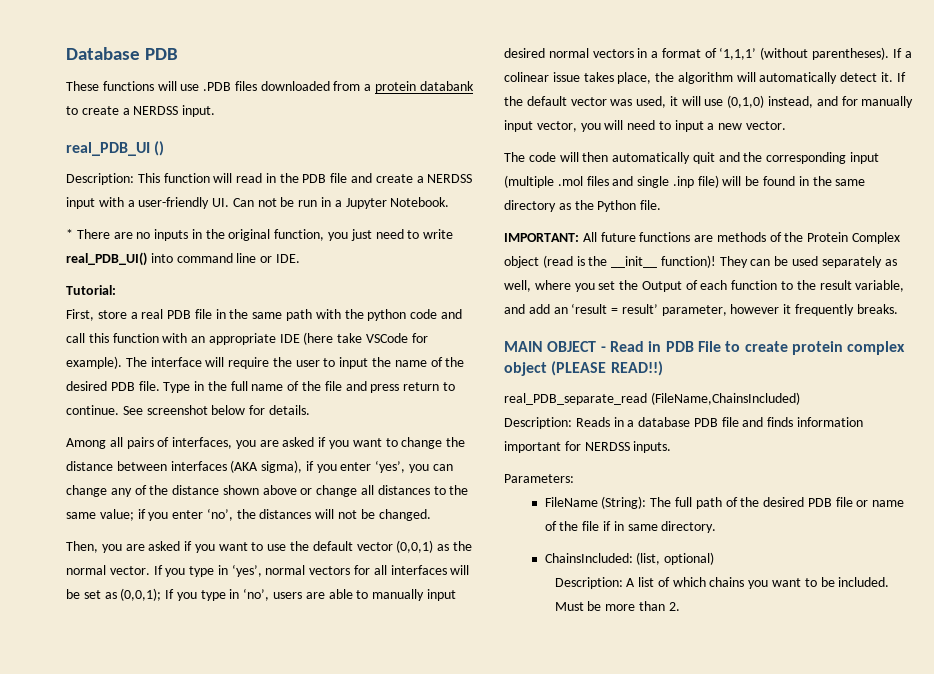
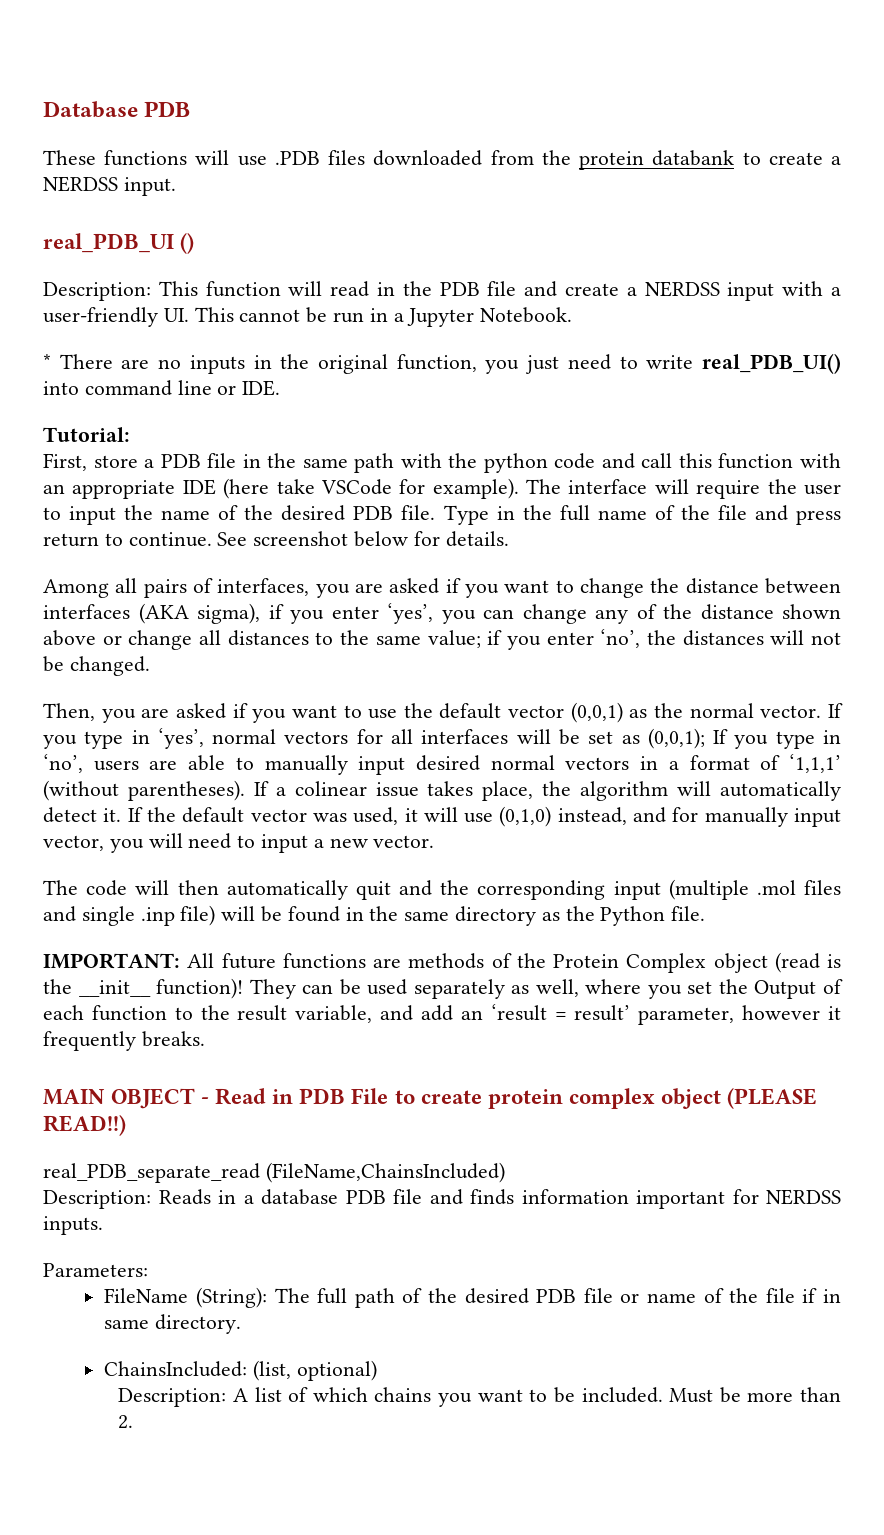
- These functions will use .PDB files downloaded from a protein databank to create a NERDSS input.
+ These functions will use .PDB files downloaded from the protein databank to create a NERDSS input.
- Description: This function will read in the PDB file and create a NERDSS input with a user-friendly UI. Can not be run in a Jupyter Notebook.
+ Description: This function will read in the PDB file and create a NERDSS input with a user-friendly UI. This cannot be run in a Jupyter Notebook.
- First, store a real PDB file in the same path with the python code and call this function with an appropriate IDE (here take VSCode for example).
+ First, store a PDB file in the same path with the python code and call this function with an appropriate IDE (here take VSCode for example).

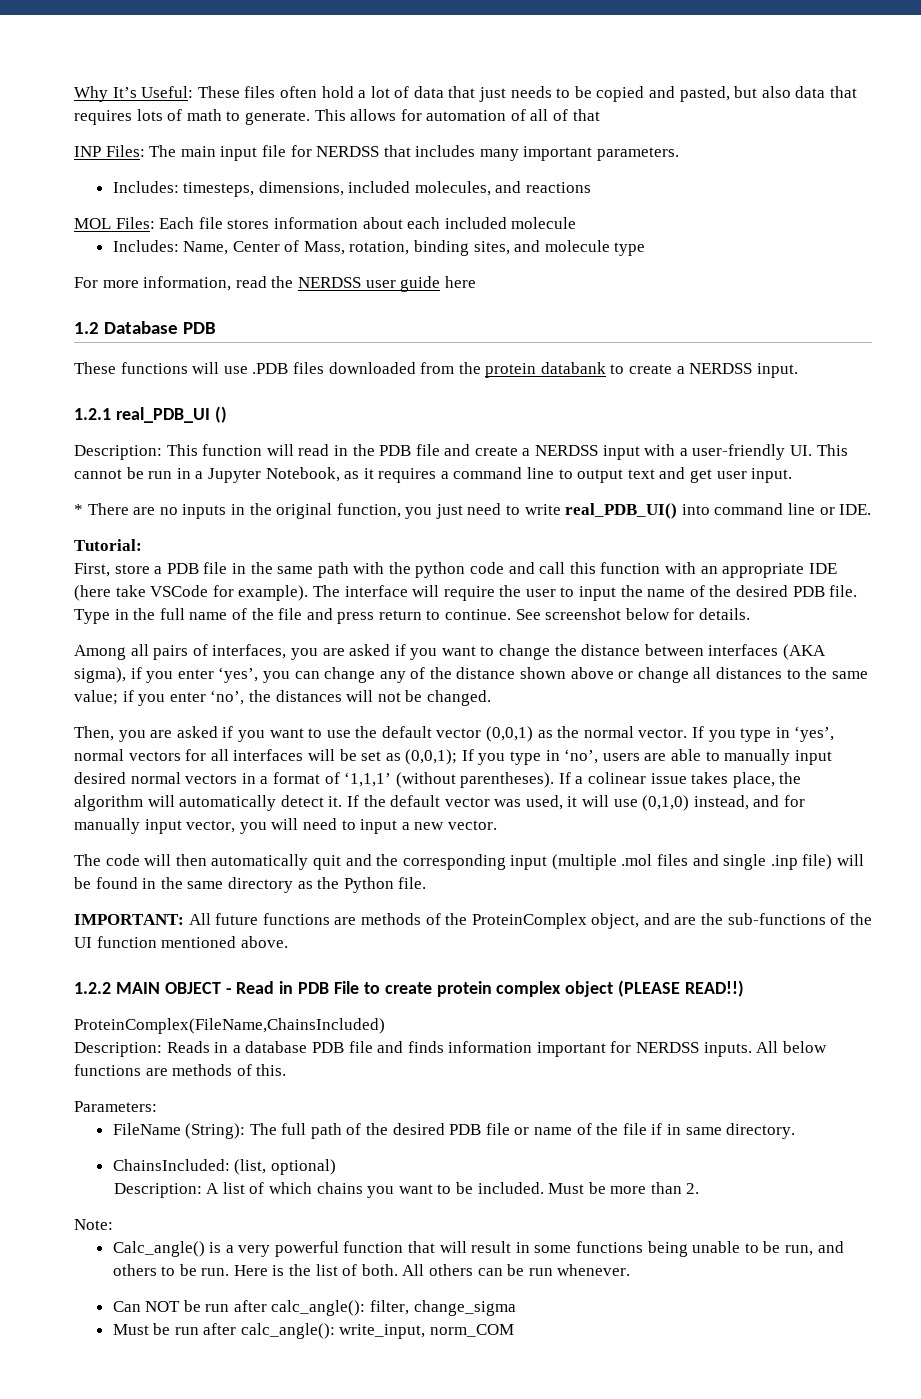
- Database PDB
+ Why It’s Useful: These files often hold a lot of data that just needs to be copied and pasted, but also data that requires lots of math to generate. This allows for automation of all of that
+ INP Files: The main input file for NERDSS that includes many important parameters.
+ Includes: timesteps, dimensions, included molecules, and reactions
+ MOL Files: Each file stores information about each included molecule
+ Includes: Name, Center of Mass, rotation, binding sites, and molecule type
+ For more information, read the NERDSS user guide here
+ 1.2 Database PDB
- real_PDB_UI ()
+ 1.2.1 real_PDB_UI ()
- Description: This function will read in the PDB file and create a NERDSS input with a user-friendly UI. This cannot be run in a Jupyter Notebook.
+ Description: This function will read in the PDB file and create a NERDSS input with a user-friendly UI. This cannot be run in a Jupyter Notebook, as it requires a command line to output text and get user input.
- IMPORTANT: All future functions are methods of the Protein Complex object (read is the __init__ function)! They can be used separately as well, where you set the Output of each function to the result variable, and add an ‘result = result’ parameter, however it frequently breaks.
- MAIN OBJECT - Read in PDB File to create protein complex object (PLEASE READ!!)
+ IMPORTANT: All future functions are methods of the ProteinComplex object, and are the sub-functions of the UI function mentioned above.
+ 1.2.2 MAIN OBJECT - Read in PDB File to create protein complex object (PLEASE READ!!)
- real_PDB_separate_read (FileName,ChainsIncluded)
+ ProteinComplex(FileName,ChainsIncluded)
+ All below functions are methods of this.
+ Note:
+ Calc_angle() is a very powerful function that will result in some functions being unable to be run, and others to be run. Here is the list of both. All others can be run whenever.
+ Can NOT be run after calc_angle(): filter, change_sigma
+ Must be run after calc_angle(): write_input, norm_COM

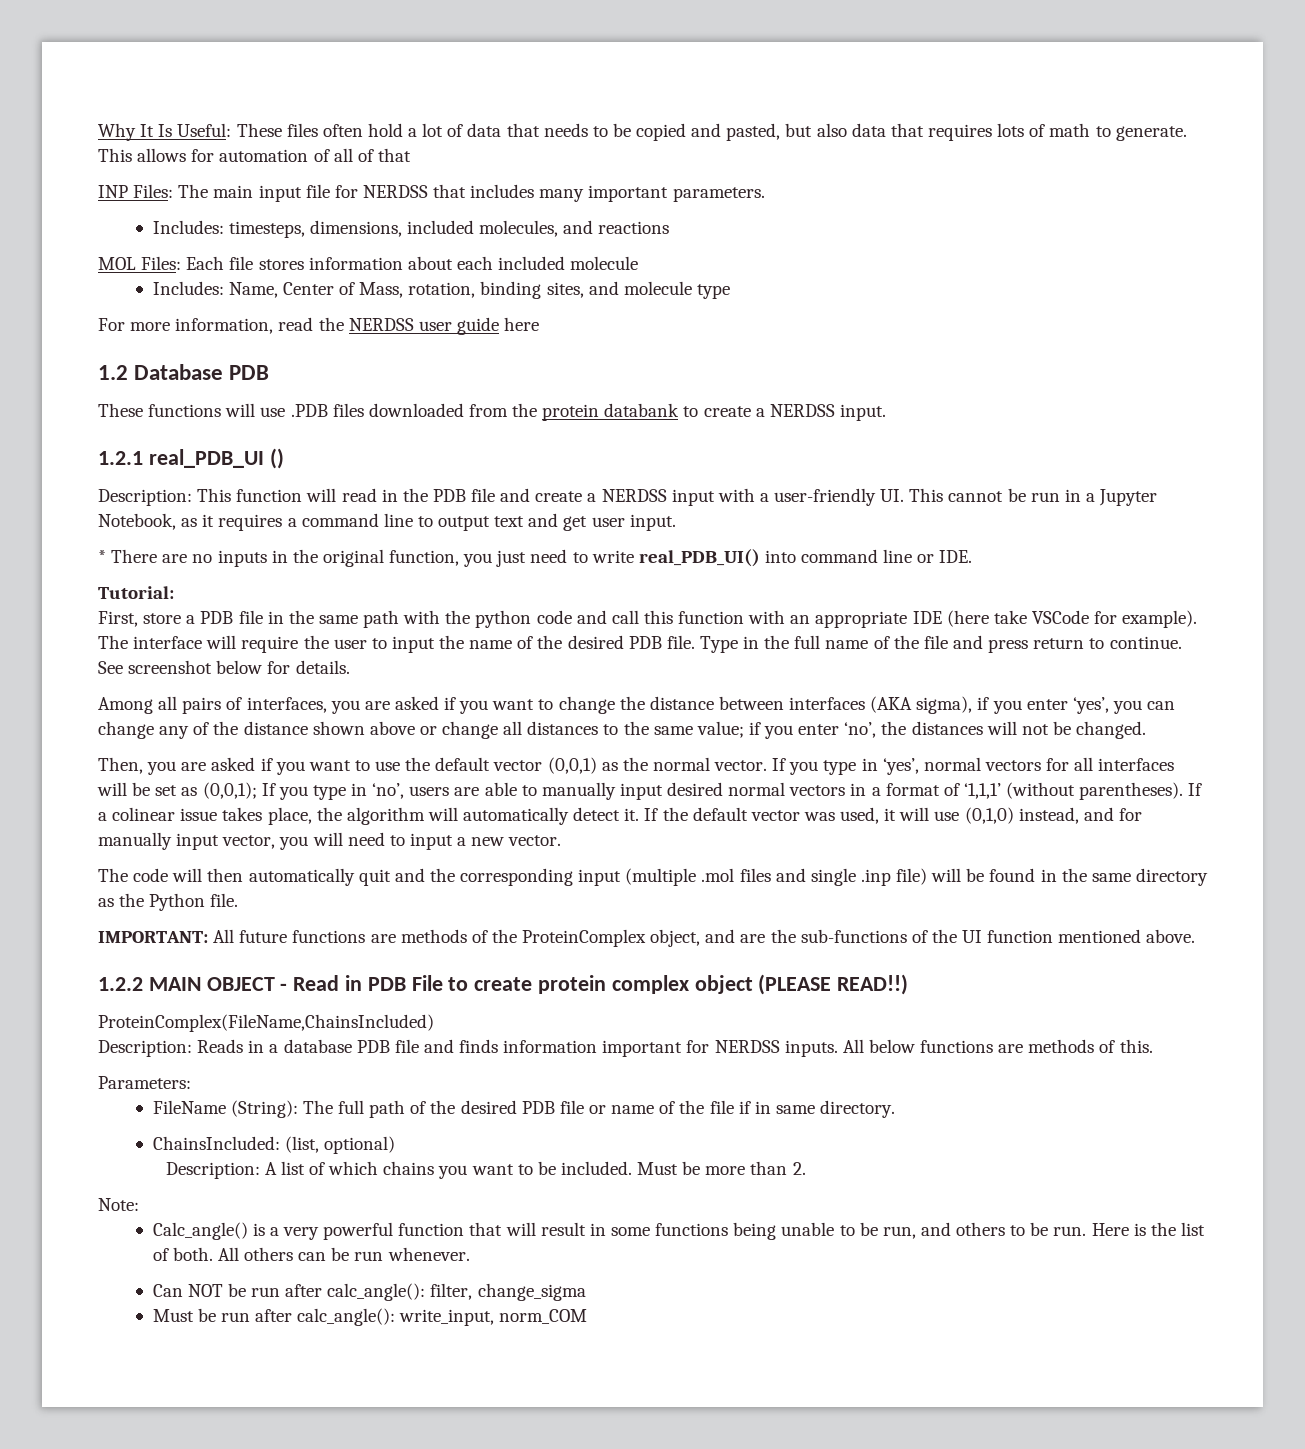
- Why It’s Useful: These files often hold a lot of data that just needs to be copied and pasted, but also data that requires lots of math to generate.
+ Why It Is Useful: These files often hold a lot of data that needs to be copied and pasted, but also data that requires lots of math to generate.

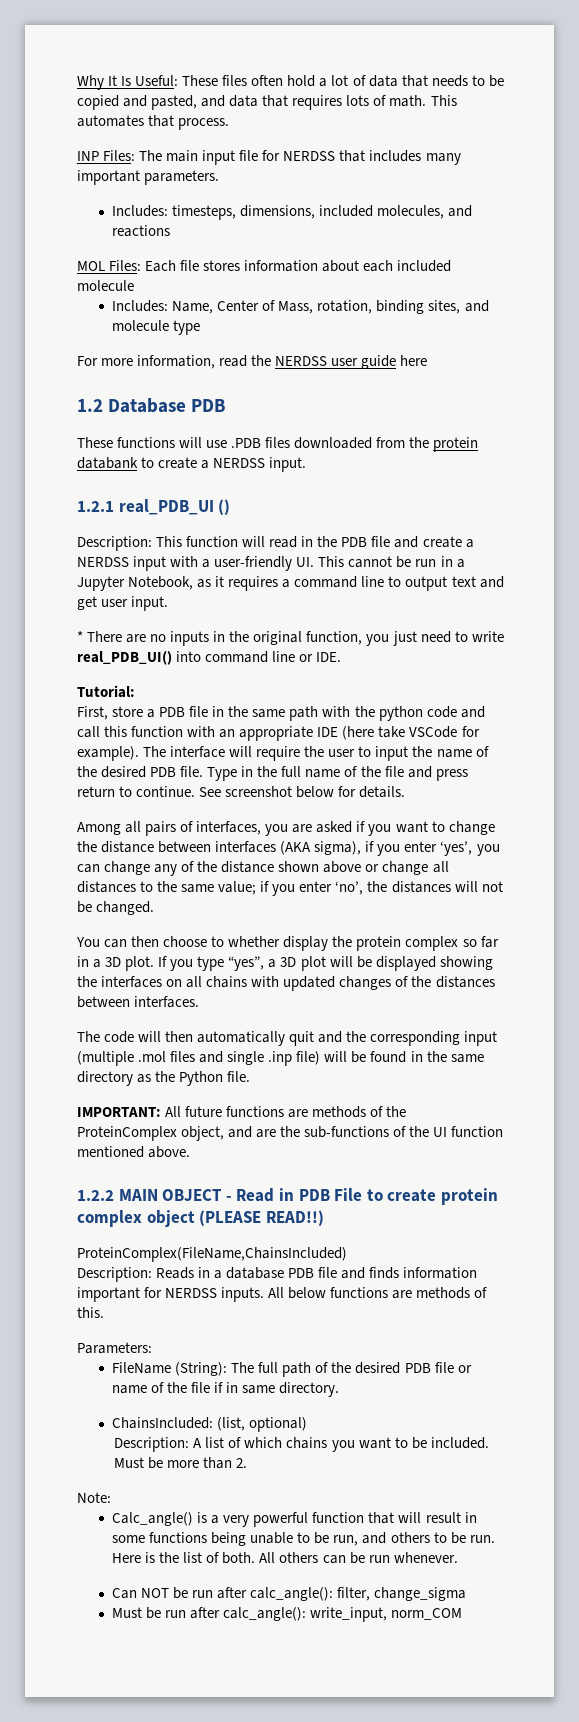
- Why It Is Useful: These files often hold a lot of data that needs to be copied and pasted, but also data that requires lots of math to generate. This allows for automation of all of that
+ Why It Is Useful: These files often hold a lot of data that needs to be copied and pasted, and data that requires lots of math. This automates that process.
- Then, you are asked if you want to use the default vector (0,0,1) as the normal vector. If you type in ‘yes’, normal vectors for all interfaces will be set as (0,0,1); If you type in ‘no’, users are able to manually input desired normal vectors in a format of ‘1,1,1’ (without parentheses). If a colinear issue takes place, the algorithm will automatically detect it. If the default vector was used, it will use (0,1,0) instead, and for manually input vector, you will need to input a new vector.
+ You can then choose to whether display the protein complex so far in a 3D plot. If you type “yes”, a 3D plot will be displayed showing the interfaces on all chains with updated changes of the distances between interfaces.

